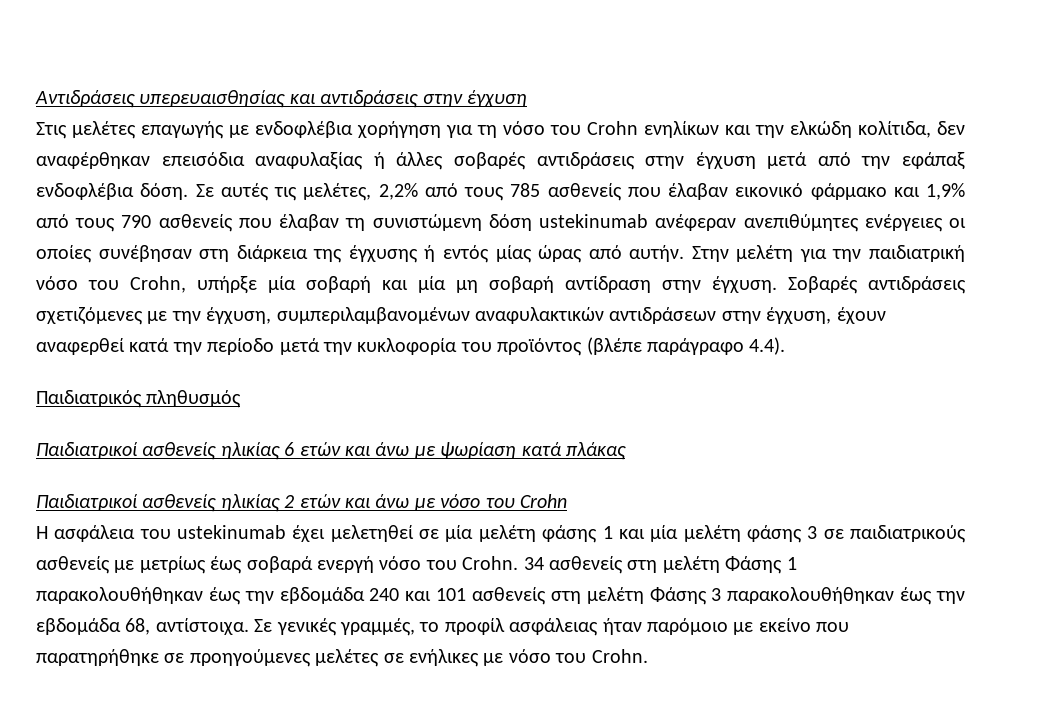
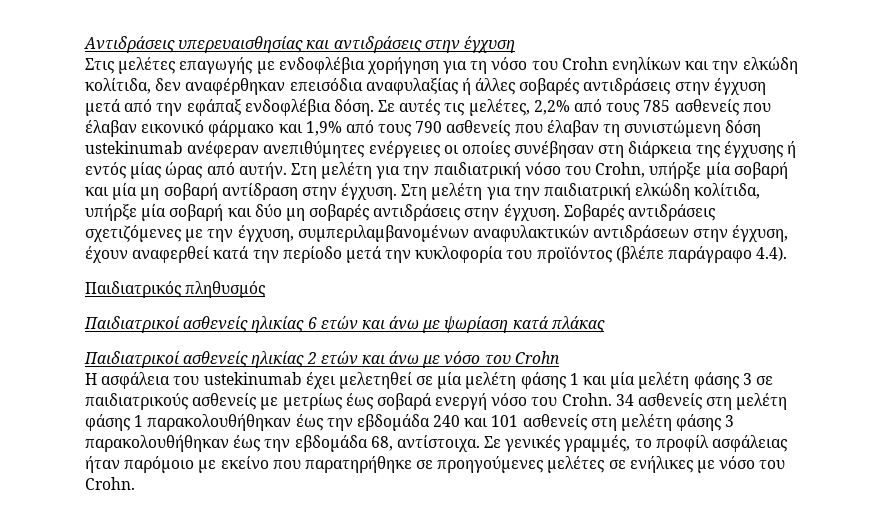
- Στην μελέτη για την παιδιατρική νόσο του Crohn, υπήρξε μία σοβαρή και μία μη σοβαρή αντίδραση στην έγχυση.
+ Στη μελέτη για την παιδιατρική νόσο του Crohn, υπήρξε μία σοβαρή και μία μη σοβαρή αντίδραση στην έγχυση.
+ Στη μελέτη για την παιδιατρική ελκώδη κολίτιδα, υπήρξε μία σοβαρή και δύο μη σοβαρές αντιδράσεις στην έγχυση.
- 34 ασθενείς στη μελέτη Φάσης 1 παρακολουθήθηκαν έως την εβδομάδα 240 και 101 ασθενείς στη μελέτη Φάσης 3 παρακολουθήθηκαν έως την εβδομάδα 68, αντίστοιχα.
+ 34 ασθενείς στη μελέτη φάσης 1 παρακολουθήθηκαν έως την εβδομάδα 240 και 101 ασθενείς στη μελέτη φάσης 3 παρακολουθήθηκαν έως την εβδομάδα 68, αντίστοιχα.

